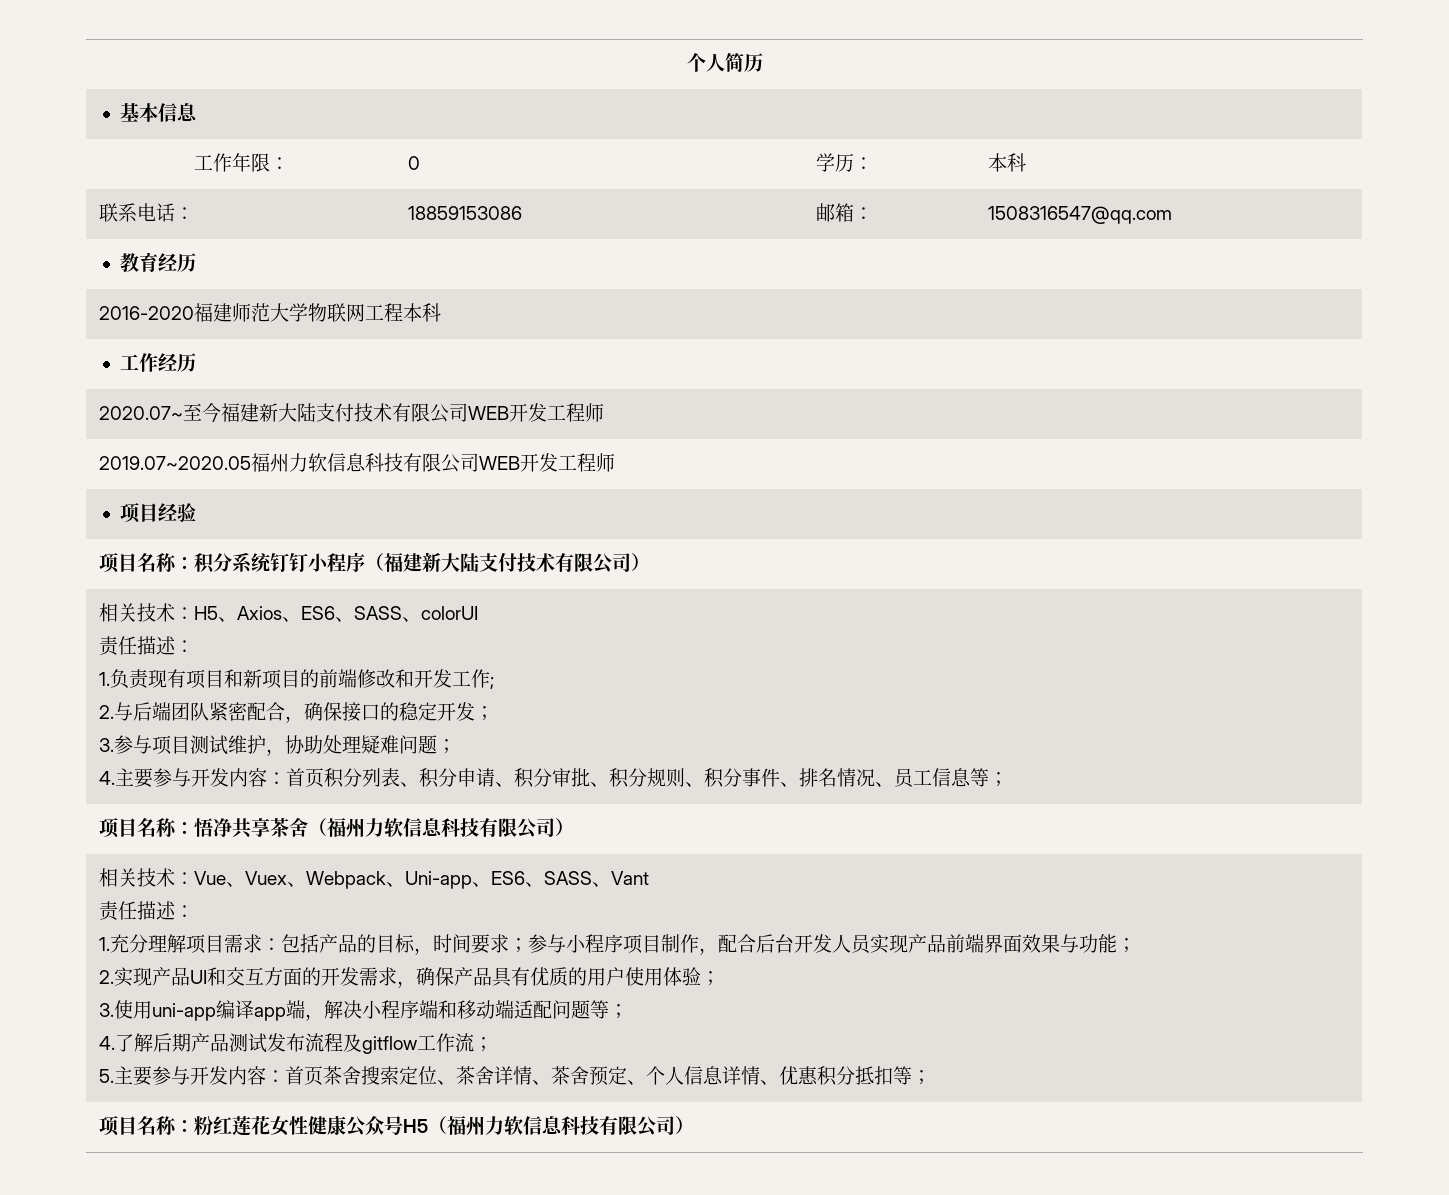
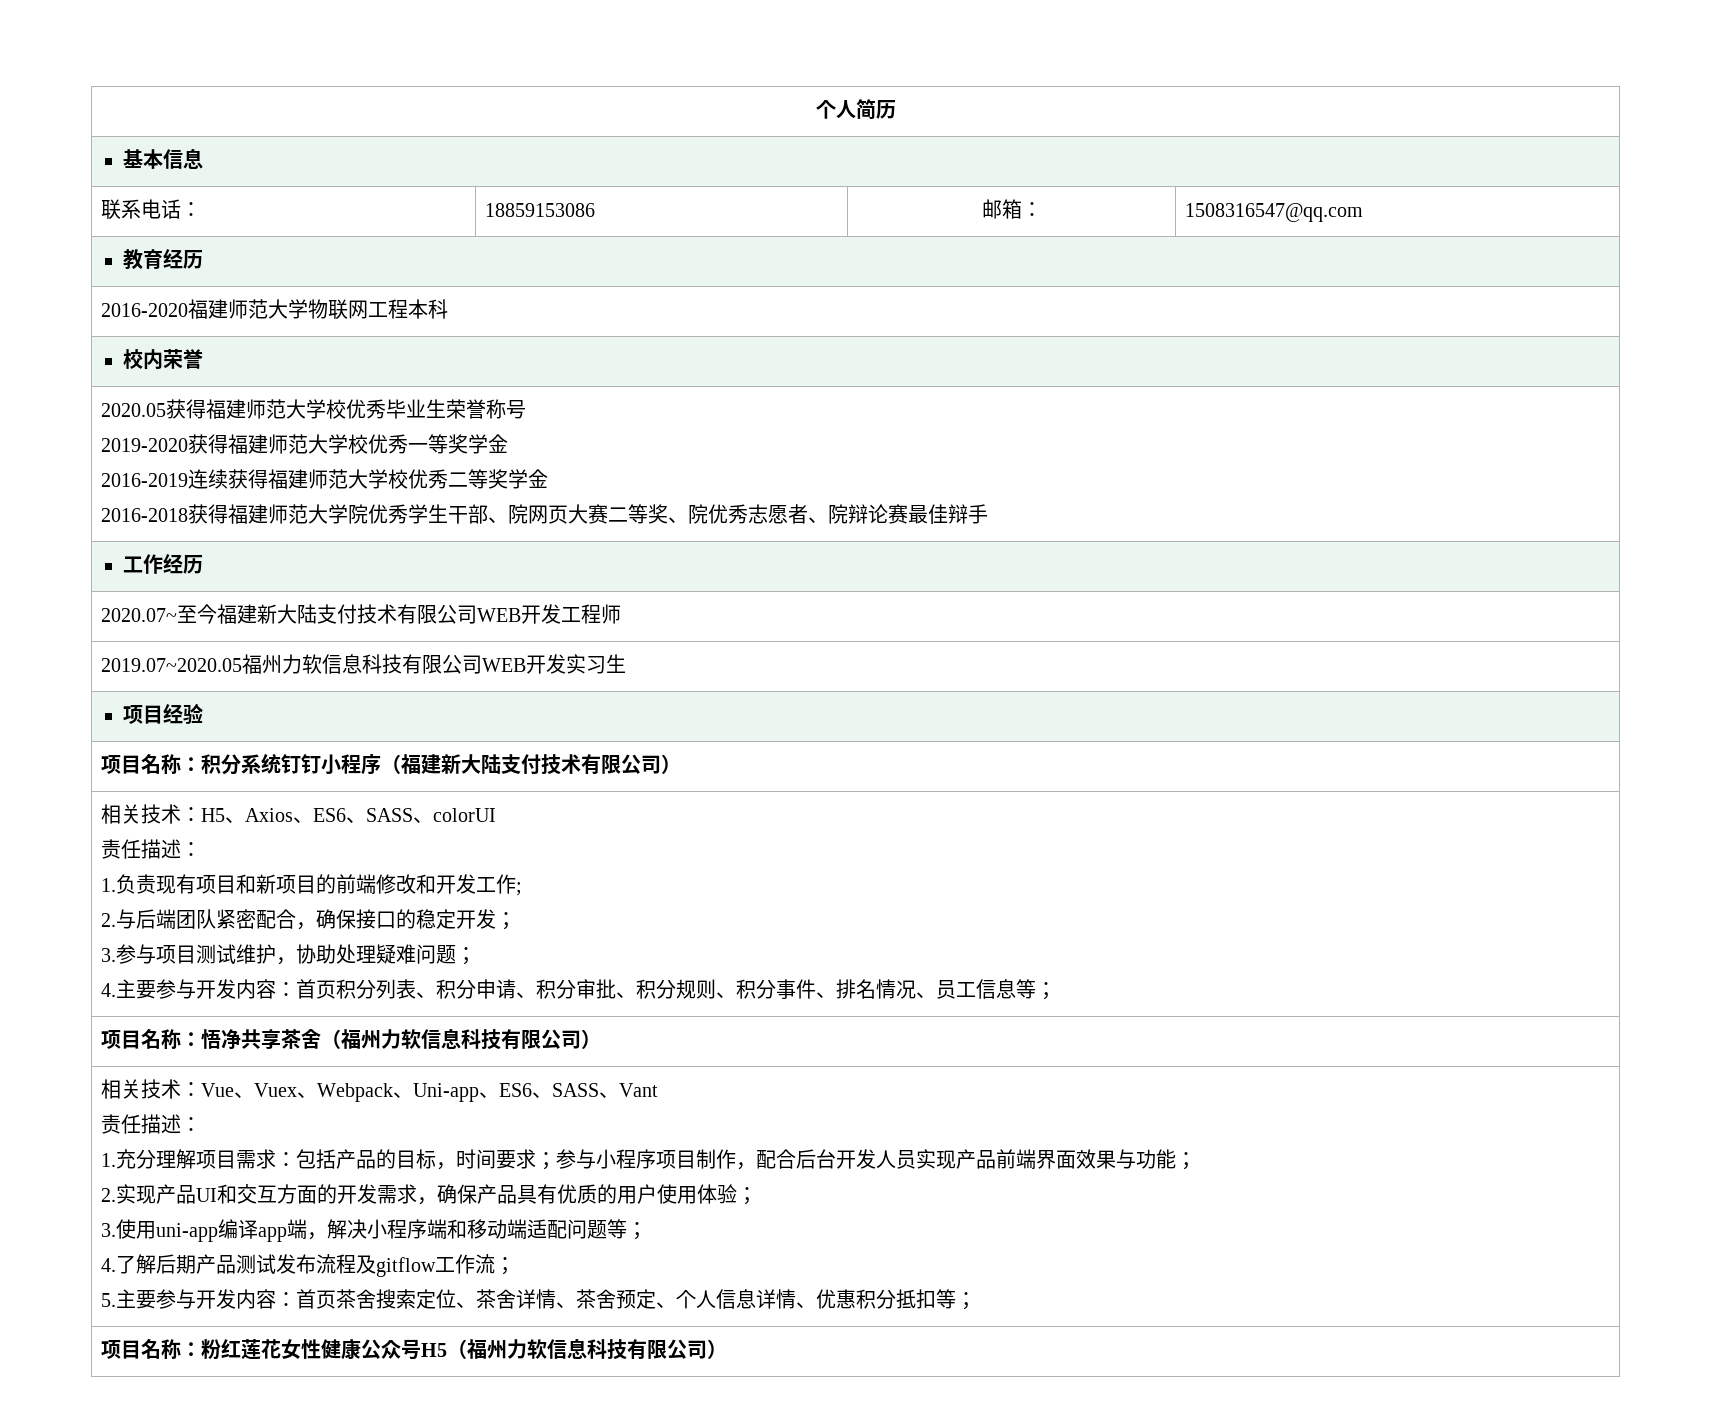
- 工作年限： | 0 | 学历： | 本科
+ 校内荣誉
+ 2020.05获得福建师范大学校优秀毕业生荣誉称号
+ 2019-2020获得福建师范大学校优秀一等奖学金
+ 2016-2019连续获得福建师范大学校优秀二等奖学金
+ 2016-2018获得福建师范大学院优秀学生干部、院网页大赛二等奖、院优秀志愿者、院辩论赛最佳辩手
- 2019.07~2020.05福州力软信息科技有限公司WEB开发工程师
+ 2019.07~2020.05福州力软信息科技有限公司WEB开发实习生

